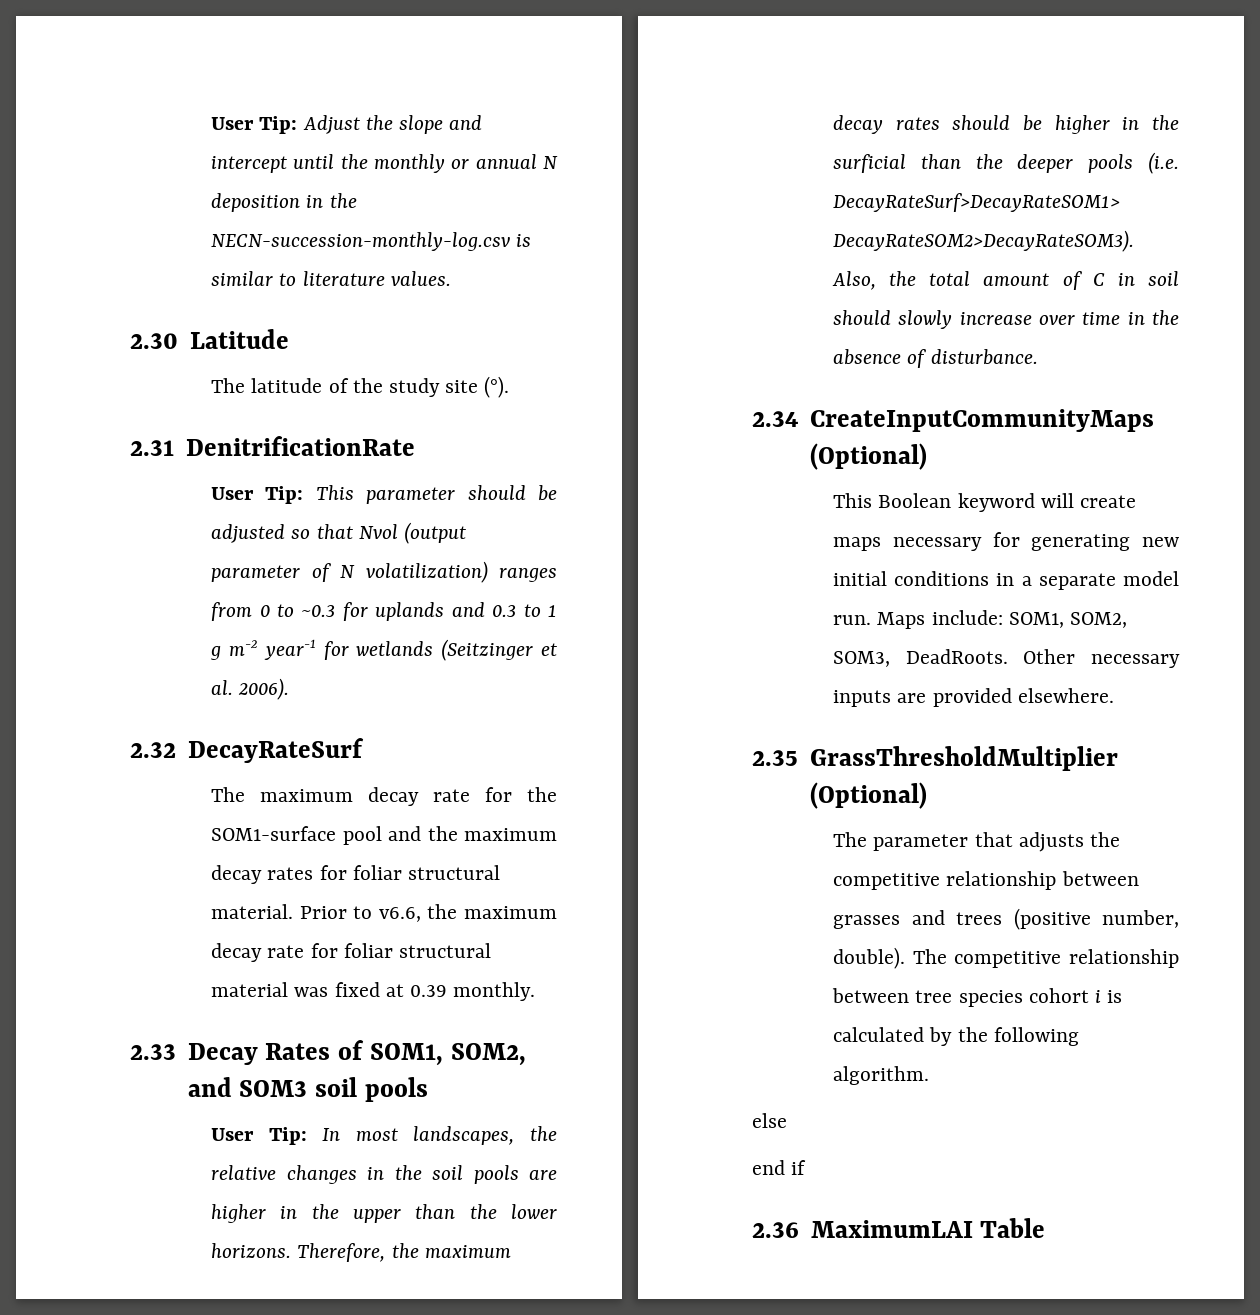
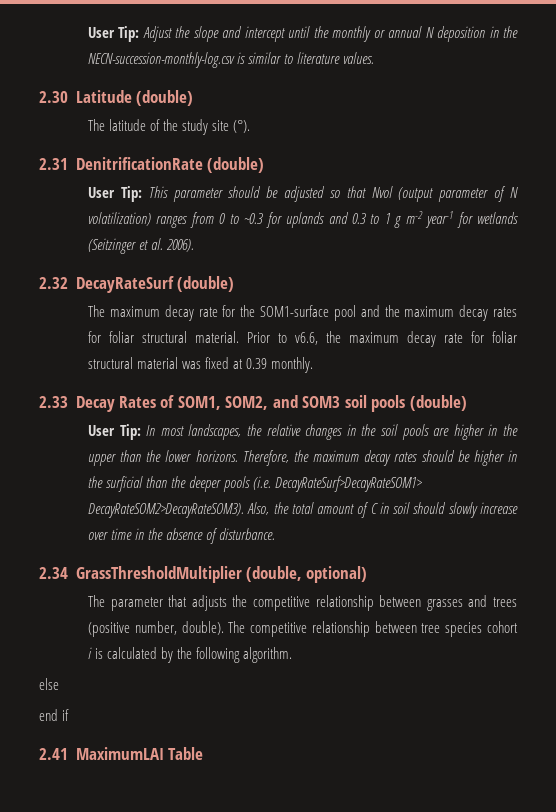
- 2.30 Latitude
+ 2.30 Latitude (double)
- 2.31 DenitrificationRate
+ 2.31 DenitrificationRate (double)
- 2.32 DecayRateSurf
+ 2.32 DecayRateSurf (double)
- 2.33 Decay Rates of SOM1, SOM2, and SOM3 soil pools
+ 2.33 Decay Rates of SOM1, SOM2, and SOM3 soil pools (double)
- 2.34 CreateInputCommunityMaps (Optional)
- This Boolean keyword will create maps necessary for generating new initial conditions in a separate model run. Maps include: SOM1, SOM2, SOM3, DeadRoots. Other necessary inputs are provided elsewhere.
- 2.35 GrassThresholdMultiplier (Optional)
+ 2.34 GrassThresholdMultiplier (double, optional)
- 2.36 MaximumLAI Table
+ 2.41 MaximumLAI Table

